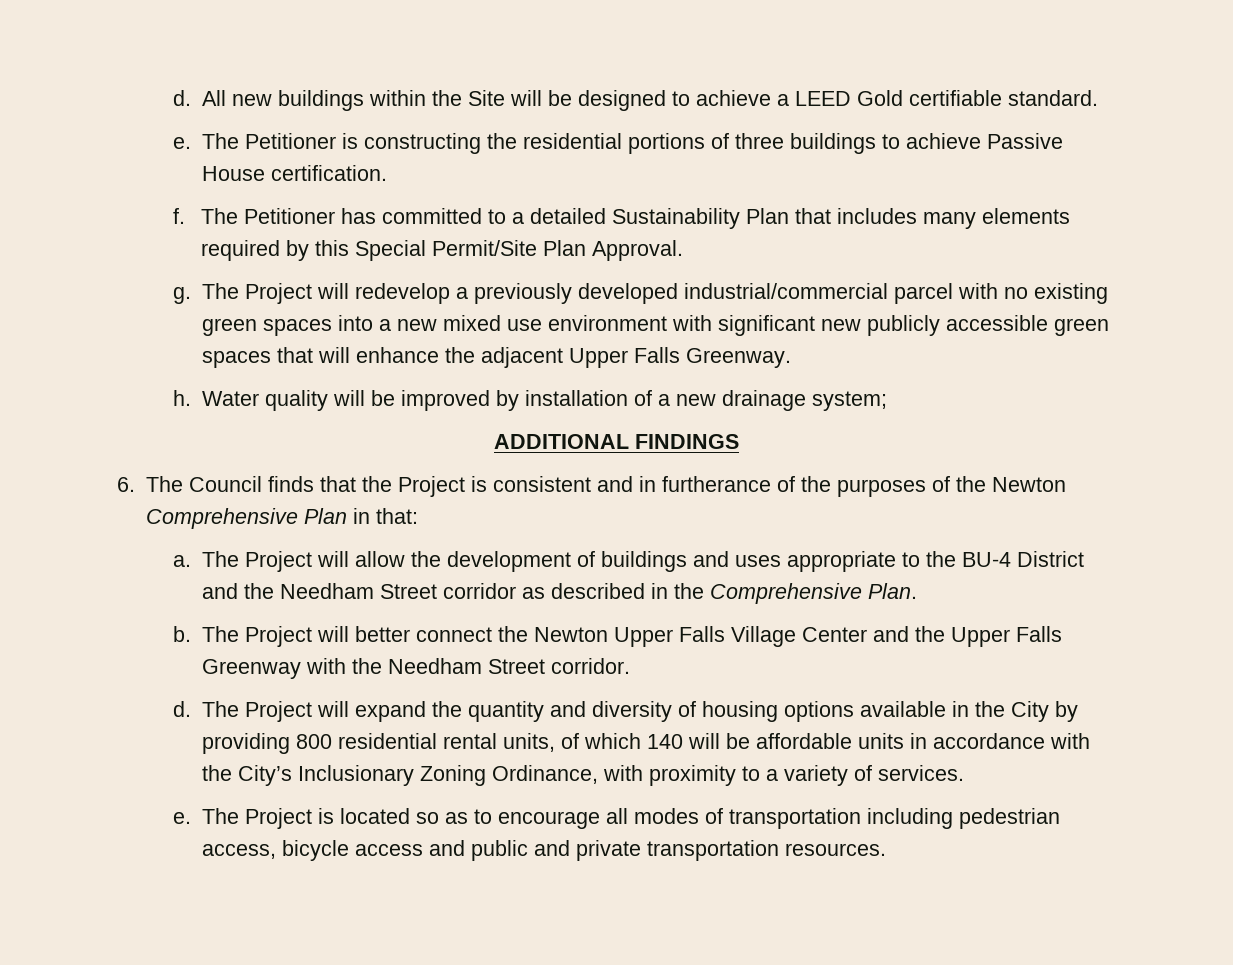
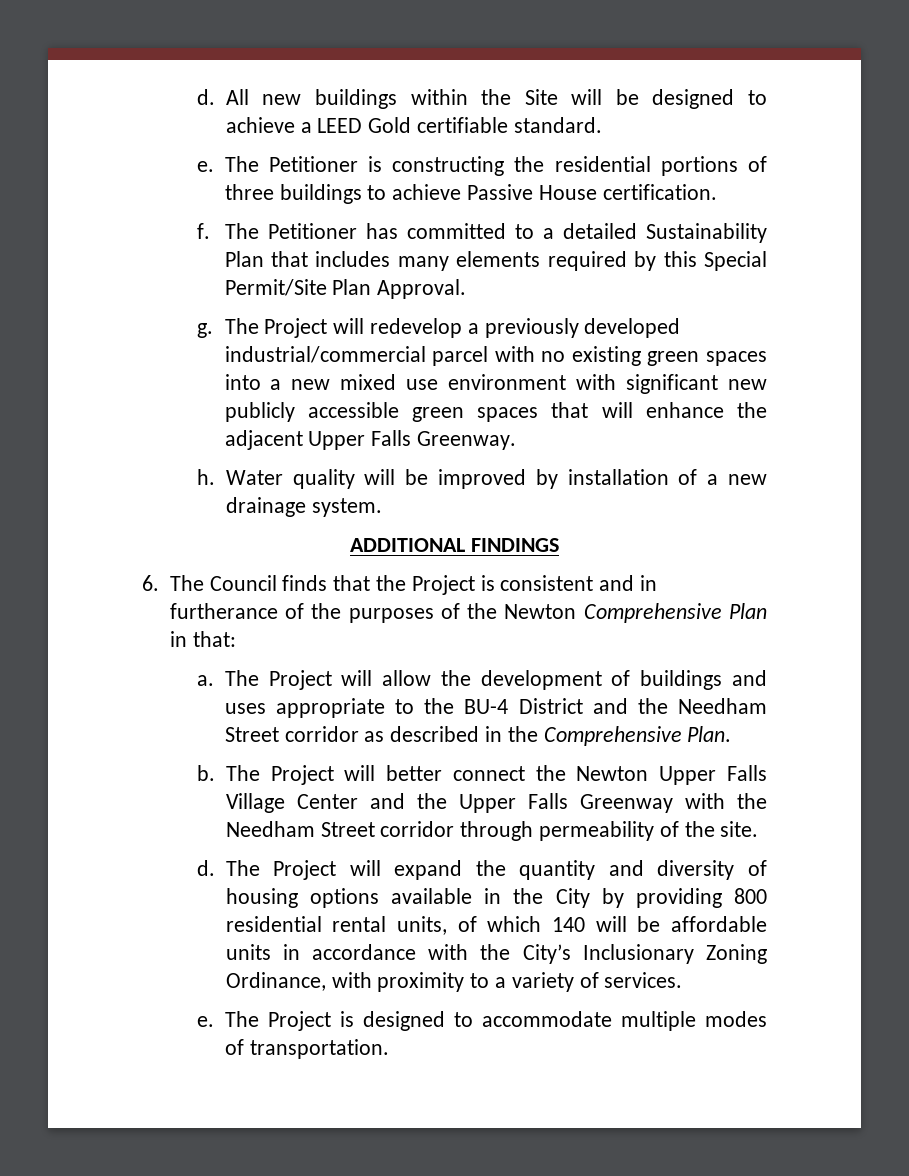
- Water quality will be improved by installation of a new drainage system;
+ Water quality will be improved by installation of a new drainage system.
- The Project will better connect the Newton Upper Falls Village Center and the Upper Falls Greenway with the Needham Street corridor.
+ The Project will better connect the Newton Upper Falls Village Center and the Upper Falls Greenway with the Needham Street corridor through permeability of the site.
- The Project is located so as to encourage all modes of transportation including pedestrian access, bicycle access and public and private transportation resources.
+ The Project is designed to accommodate multiple modes of transportation.

